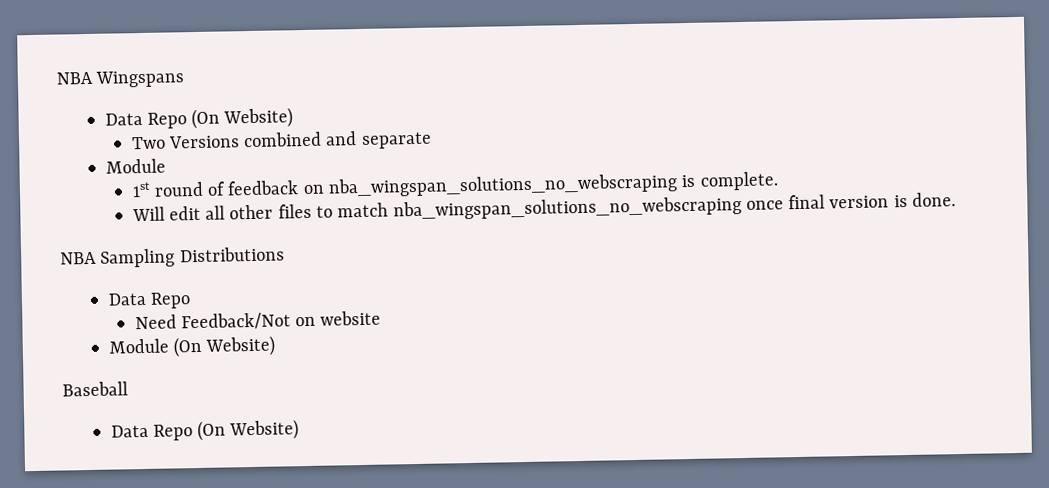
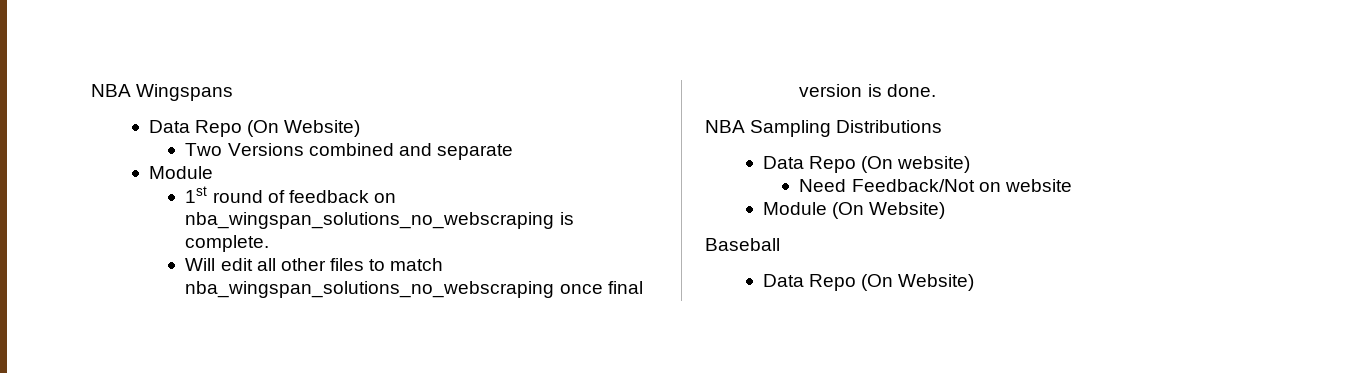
  NBA Sampling Distributions
- Data Repo
+ Data Repo (On website)

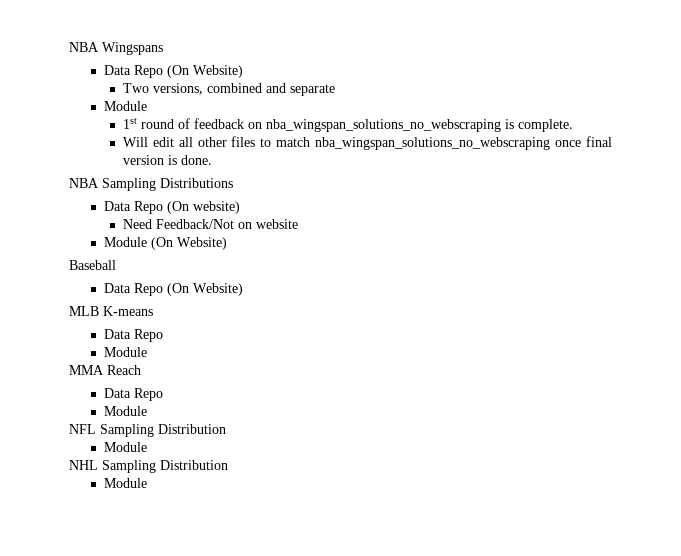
- Two Versions combined and separate
+ Two versions, combined and separate
+ MLB K-means
+ Data Repo
+ Module
+ MMA Reach
+ Data Repo
+ Module
+ NFL Sampling Distribution
+ Module
+ NHL Sampling Distribution
+ Module

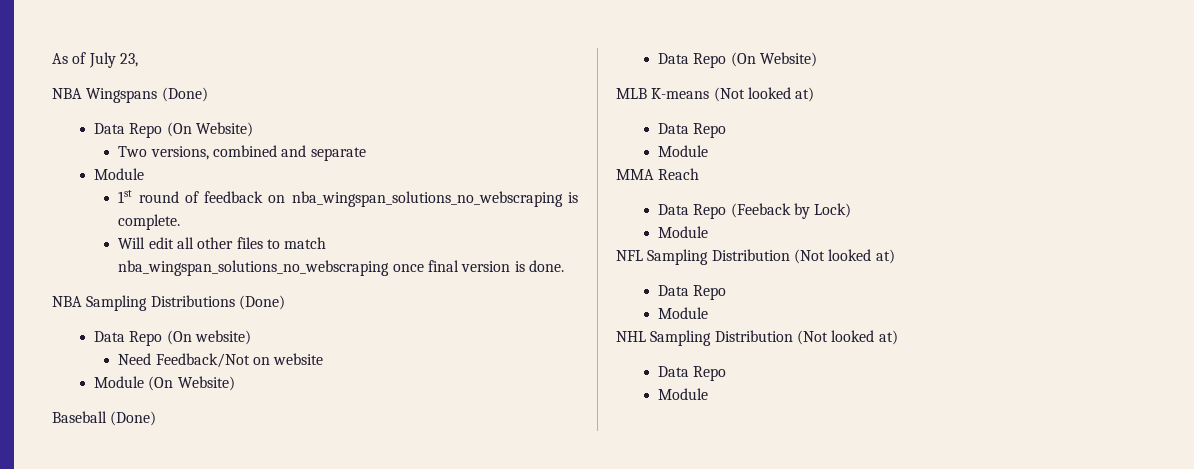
+ As of July 23,
- NBA Wingspans
+ NBA Wingspans (Done)
- NBA Sampling Distributions
+ NBA Sampling Distributions (Done)
- Baseball
+ Baseball (Done)
- MLB K-means
+ MLB K-means (Not looked at)
  MMA Reach
- Data Repo
+ Data Repo (Feeback by Lock)
- NFL Sampling Distribution
+ NFL Sampling Distribution (Not looked at)
+ Data Repo
- NHL Sampling Distribution
+ NHL Sampling Distribution (Not looked at)
+ Data Repo

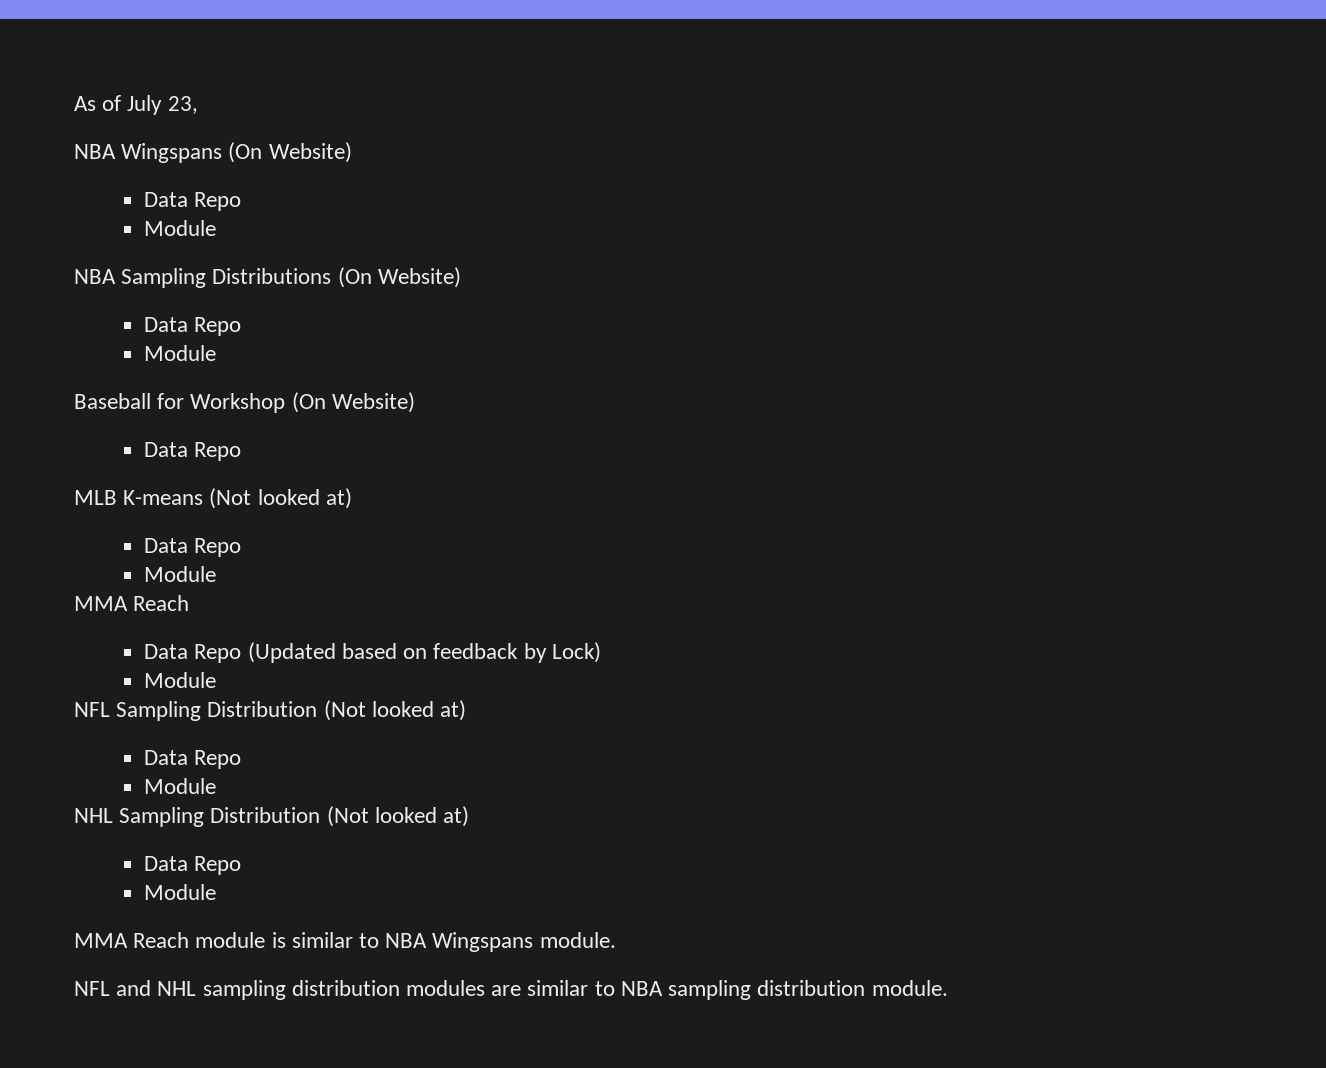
- NBA Wingspans (Done)
- Data Repo (On Website)
- Two versions, combined and separate
+ NBA Wingspans (On Website)
+ Data Repo
  Module
- 1st round of feedback on nba_wingspan_solutions_no_webscraping is complete.
- Will edit all other files to match nba_wingspan_solutions_no_webscraping once final version is done.
- NBA Sampling Distributions (Done)
- Data Repo (On website)
- Need Feedback/Not on website
- Module (On Website)
- Baseball (Done)
- Data Repo (On Website)
+ NBA Sampling Distributions (On Website)
+ Data Repo
+ Module
+ Baseball for Workshop (On Website)
+ Data Repo
- Data Repo (Feeback by Lock)
+ Data Repo (Updated based on feedback by Lock)
+ MMA Reach module is similar to NBA Wingspans module.
+ NFL and NHL sampling distribution modules are similar to NBA sampling distribution module.

